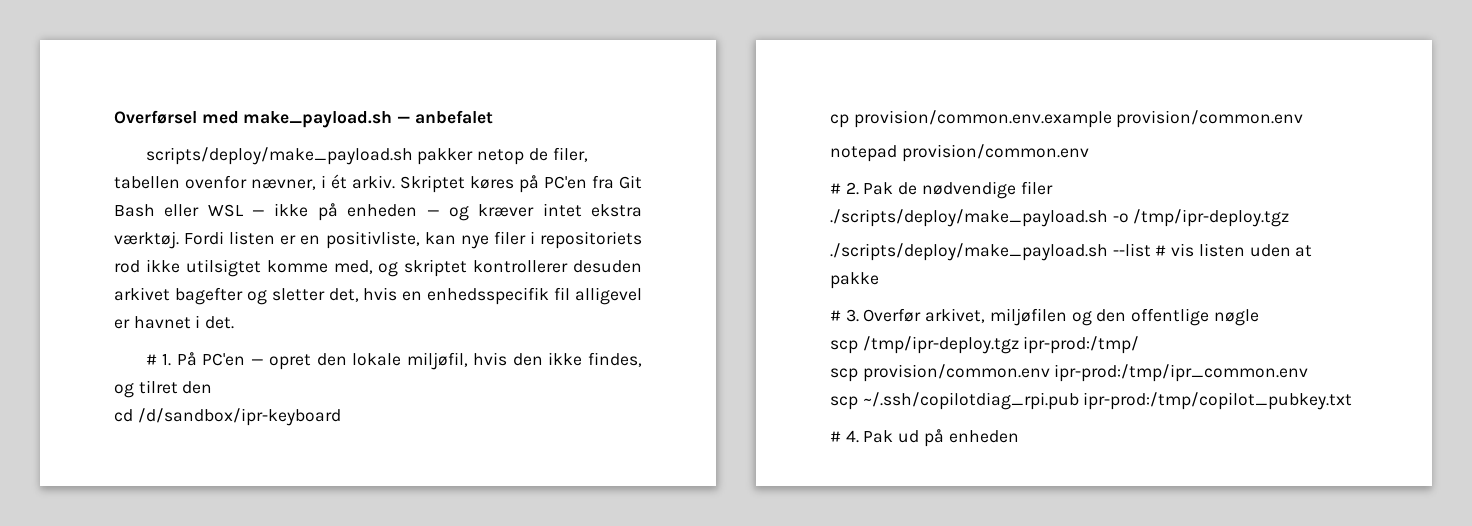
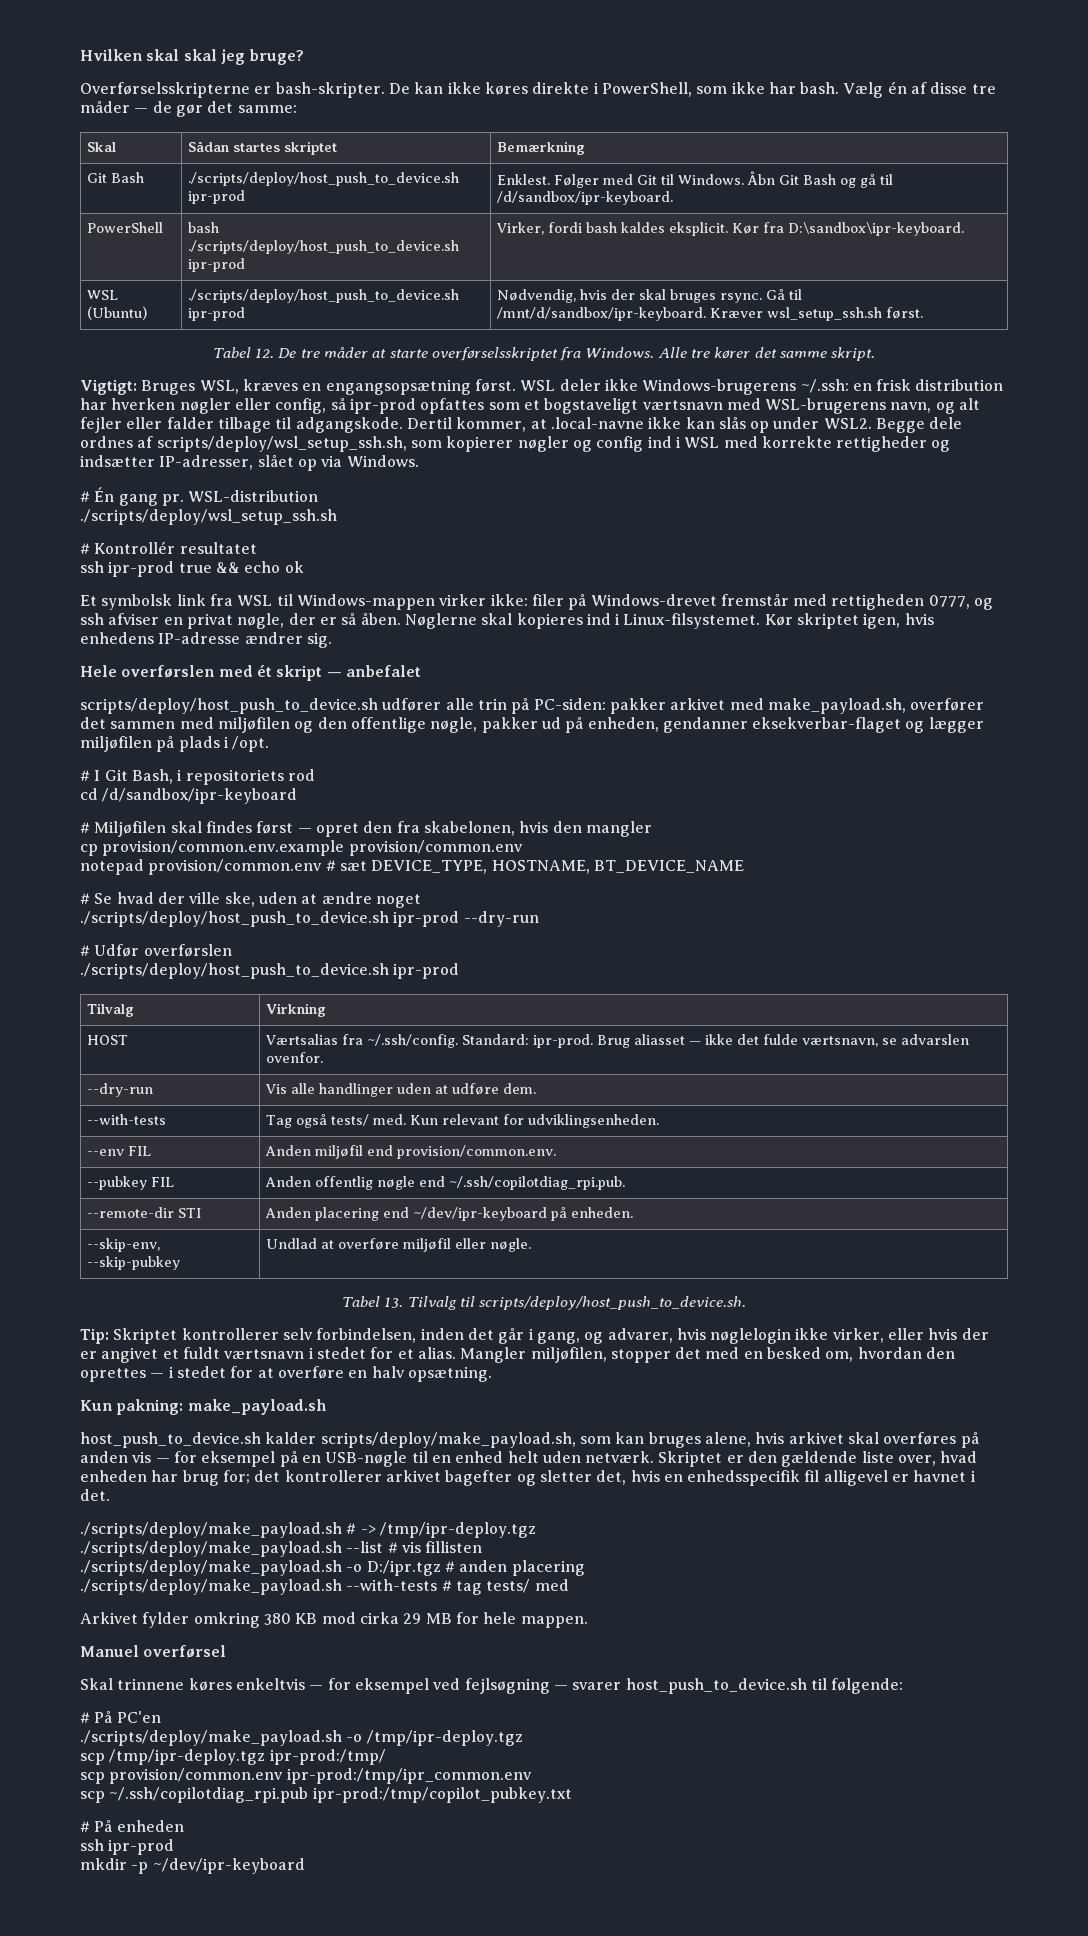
- Overførsel med make_payload.sh — anbefalet
- scripts/deploy/make_payload.sh pakker netop de filer, tabellen ovenfor nævner, i ét arkiv. Skriptet køres på PC'en fra Git Bash eller WSL — ikke på enheden — og kræver intet ekstra værktøj. Fordi listen er en positivliste, kan nye filer i repositoriets rod ikke utilsigtet komme med, og skriptet kontrollerer desuden arkivet bagefter og sletter det, hvis en enhedsspecifik fil alligevel er havnet i det.
+ Hvilken skal skal jeg bruge?
+ Overførselsskripterne er bash-skripter. De kan ikke køres direkte i PowerShell, som ikke har bash. Vælg én af disse tre måder — de gør det samme:
+ Skal | Sådan startes skriptet | Bemærkning
+ Git Bash | ./scripts/deploy/host_push_to_device.sh ipr-prod | Enklest. Følger med Git til Windows. Åbn Git Bash og gå til /d/sandbox/ipr-keyboard.
+ PowerShell | bash ./scripts/deploy/host_push_to_device.sh ipr-prod | Virker, fordi bash kaldes eksplicit. Kør fra D:\sandbox\ipr-keyboard.
+ WSL (Ubuntu) | ./scripts/deploy/host_push_to_device.sh ipr-prod | Nødvendig, hvis der skal bruges rsync. Gå til /mnt/d/sandbox/ipr-keyboard. Kræver wsl_setup_ssh.sh først.
+ Tabel 12. De tre måder at starte overførselsskriptet fra Windows. Alle tre kører det samme skript.
+ Vigtigt: Bruges WSL, kræves en engangsopsætning først. WSL deler ikke Windows-brugerens ~/.ssh: en frisk distribution har hverken nøgler eller config, så ipr-prod opfattes som et bogstaveligt værtsnavn med WSL-brugerens navn, og alt fejler eller falder tilbage til adgangskode. Dertil kommer, at .local-navne ikke kan slås op under WSL2. Begge dele ordnes af scripts/deploy/wsl_setup_ssh.sh, som kopierer nøgler og config ind i WSL med korrekte rettigheder og indsætter IP-adresser, slået op via Windows.
+ # Én gang pr. WSL-distribution
+ ./scripts/deploy/wsl_setup_ssh.sh
+ # Kontrollér resultatet
+ ssh ipr-prod true && echo ok
+ Et symbolsk link fra WSL til Windows-mappen virker ikke: filer på Windows-drevet fremstår med rettigheden 0777, og ssh afviser en privat nøgle, der er så åben. Nøglerne skal kopieres ind i Linux-filsystemet. Kør skriptet igen, hvis enhedens IP-adresse ændrer sig.
+ Hele overførslen med ét skript — anbefalet
+ scripts/deploy/host_push_to_device.sh udfører alle trin på PC-siden: pakker arkivet med make_payload.sh, overfører det sammen med miljøfilen og den offentlige nøgle, pakker ud på enheden, gendanner eksekverbar-flaget og lægger miljøfilen på plads i /opt.
+ # I Git Bash, i repositoriets rod
+ cd /d/sandbox/ipr-keyboard
+ # Miljøfilen skal findes først — opret den fra skabelonen, hvis den mangler
+ cp provision/common.env.example provision/common.env
+ notepad provision/common.env # sæt DEVICE_TYPE, HOSTNAME, BT_DEVICE_NAME
+ # Se hvad der ville ske, uden at ændre noget
+ ./scripts/deploy/host_push_to_device.sh ipr-prod --dry-run
+ # Udfør overførslen
+ ./scripts/deploy/host_push_to_device.sh ipr-prod
+ Tilvalg | Virkning
+ HOST | Værtsalias fra ~/.ssh/config. Standard: ipr-prod. Brug aliasset — ikke det fulde værtsnavn, se advarslen ovenfor.
+ --dry-run | Vis alle handlinger uden at udføre dem.
+ --with-tests | Tag også tests/ med. Kun relevant for udviklingsenheden.
+ --env FIL | Anden miljøfil end provision/common.env.
+ --pubkey FIL | Anden offentlig nøgle end ~/.ssh/copilotdiag_rpi.pub.
+ --remote-dir STI | Anden placering end ~/dev/ipr-keyboard på enheden.
+ --skip-env, --skip-pubkey | Undlad at overføre miljøfil eller nøgle.
+ Tabel 13. Tilvalg til scripts/deploy/host_push_to_device.sh.
+ Tip: Skriptet kontrollerer selv forbindelsen, inden det går i gang, og advarer, hvis nøglelogin ikke virker, eller hvis der er angivet et fuldt værtsnavn i stedet for et alias. Mangler miljøfilen, stopper det med en besked om, hvordan den oprettes — i stedet for at overføre en halv opsætning.
+ Kun pakning: make_payload.sh
+ host_push_to_device.sh kalder scripts/deploy/make_payload.sh, som kan bruges alene, hvis arkivet skal overføres på anden vis — for eksempel på en USB-nøgle til en enhed helt uden netværk. Skriptet er den gældende liste over, hvad enheden har brug for; det kontrollerer arkivet bagefter og sletter det, hvis en enhedsspecifik fil alligevel er havnet i det.
- # 1. På PC'en — opret den lokale miljøfil, hvis den ikke findes, og tilret den
- cd /d/sandbox/ipr-keyboard
- cp provision/common.env.example provision/common.env
- notepad provision/common.env
- # 2. Pak de nødvendige filer
- ./scripts/deploy/make_payload.sh -o /tmp/ipr-deploy.tgz
+ ./scripts/deploy/make_payload.sh # -> /tmp/ipr-deploy.tgz
- ./scripts/deploy/make_payload.sh --list # vis listen uden at pakke
- # 3. Overfør arkivet, miljøfilen og den offentlige nøgle
+ ./scripts/deploy/make_payload.sh --list # vis fillisten
+ ./scripts/deploy/make_payload.sh -o D:/ipr.tgz # anden placering
+ ./scripts/deploy/make_payload.sh --with-tests # tag tests/ med
+ Arkivet fylder omkring 380 KB mod cirka 29 MB for hele mappen.
+ Manuel overførsel
+ Skal trinnene køres enkeltvis — for eksempel ved fejlsøgning — svarer host_push_to_device.sh til følgende:
+ # På PC'en
+ ./scripts/deploy/make_payload.sh -o /tmp/ipr-deploy.tgz
- # 4. Pak ud på enheden
+ # På enheden
+ ssh ipr-prod
+ mkdir -p ~/dev/ipr-keyboard

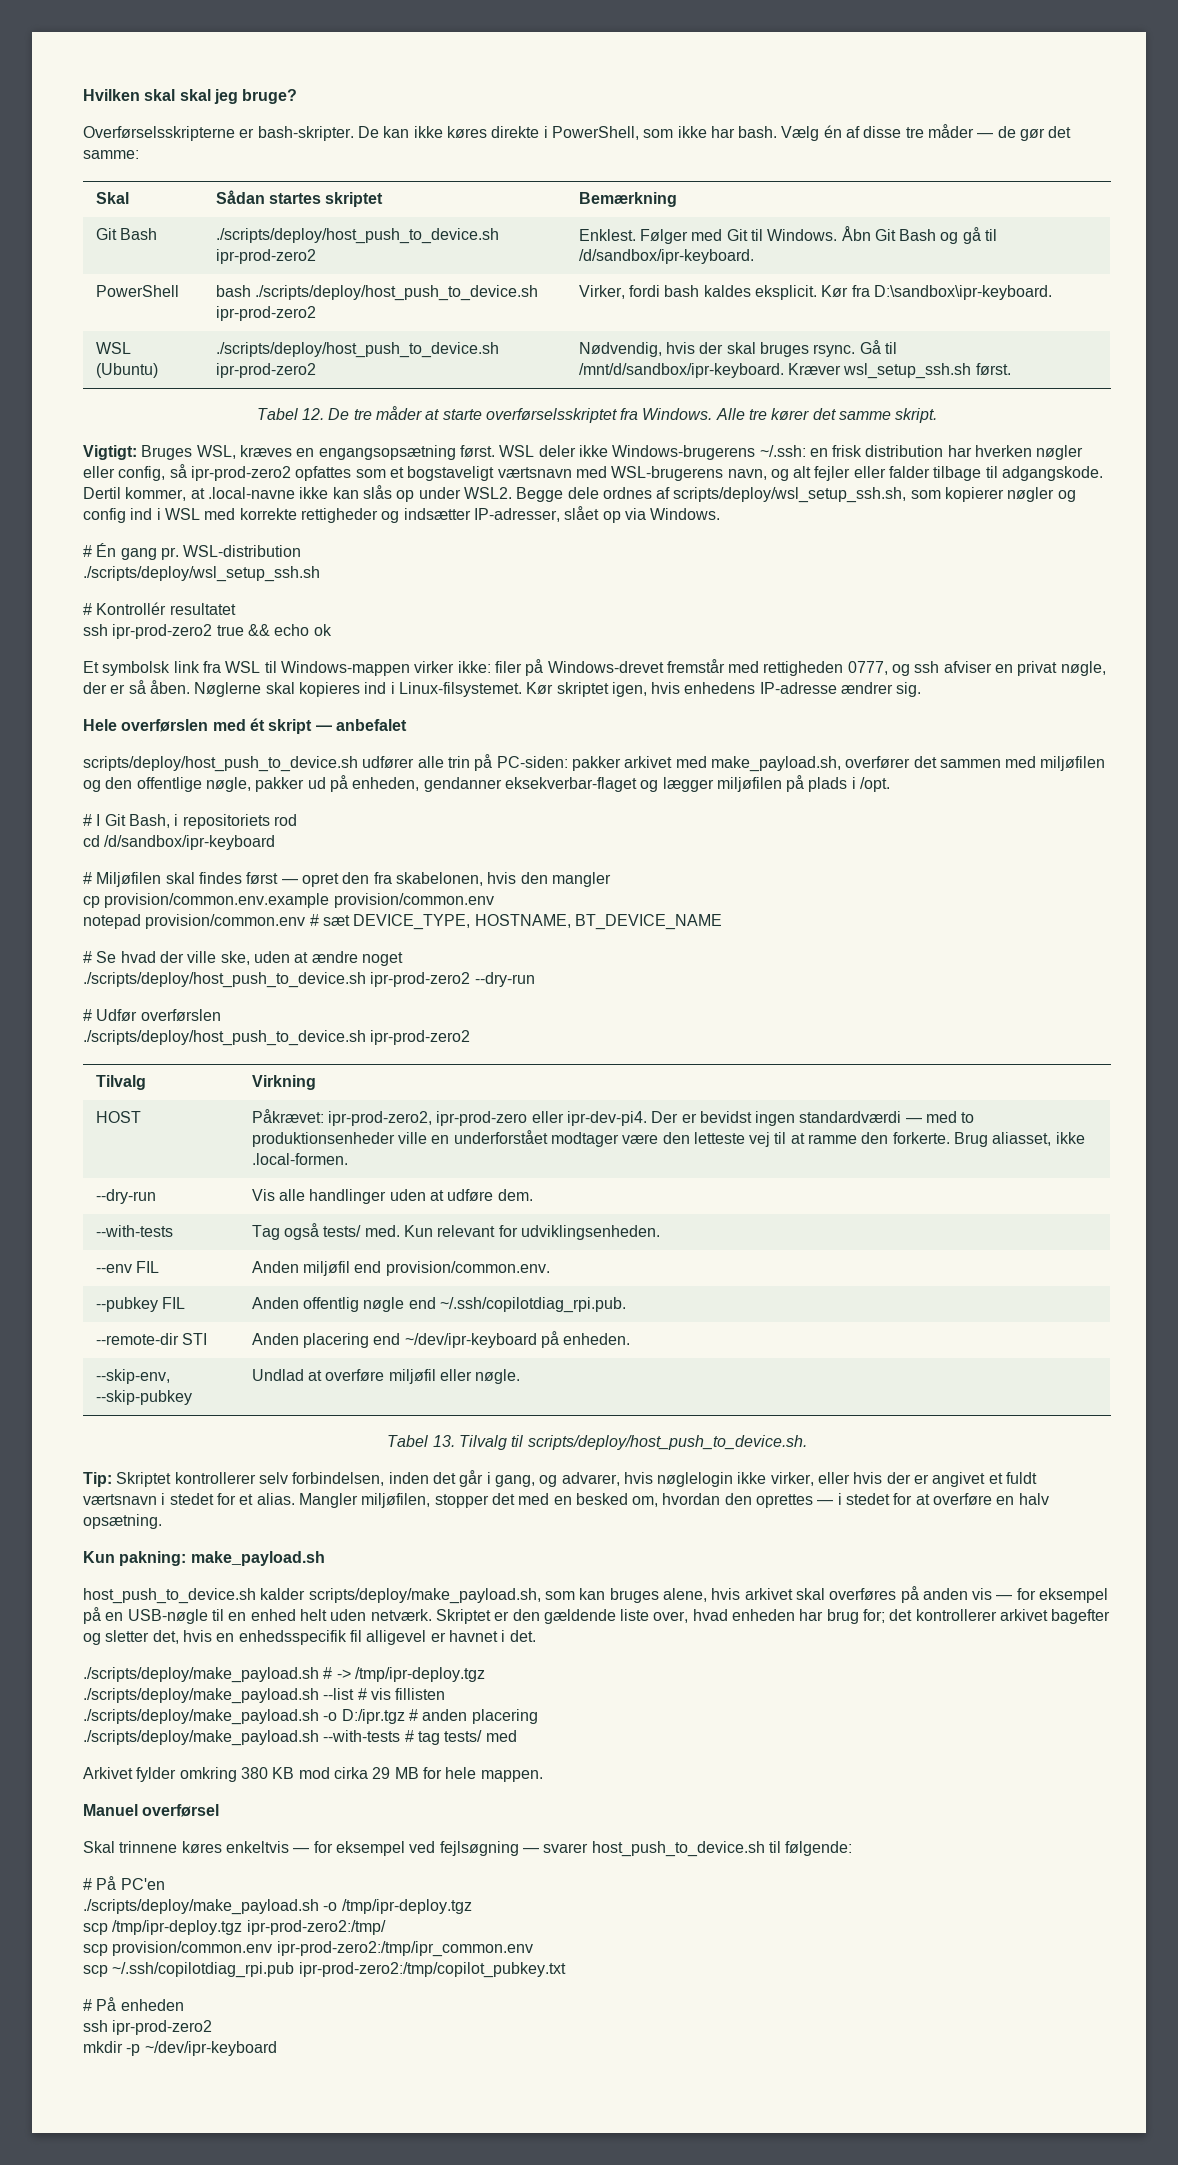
- Git Bash | ./scripts/deploy/host_push_to_device.sh ipr-prod | Enklest. Følger med Git til Windows. Åbn Git Bash og gå til /d/sandbox/ipr-keyboard.
+ Git Bash | ./scripts/deploy/host_push_to_device.sh ipr-prod-zero2 | Enklest. Følger med Git til Windows. Åbn Git Bash og gå til /d/sandbox/ipr-keyboard.
- PowerShell | bash ./scripts/deploy/host_push_to_device.sh ipr-prod | Virker, fordi bash kaldes eksplicit. Kør fra D:\sandbox\ipr-keyboard.
+ PowerShell | bash ./scripts/deploy/host_push_to_device.sh ipr-prod-zero2 | Virker, fordi bash kaldes eksplicit. Kør fra D:\sandbox\ipr-keyboard.
- WSL (Ubuntu) | ./scripts/deploy/host_push_to_device.sh ipr-prod | Nødvendig, hvis der skal bruges rsync. Gå til /mnt/d/sandbox/ipr-keyboard. Kræver wsl_setup_ssh.sh først.
+ WSL (Ubuntu) | ./scripts/deploy/host_push_to_device.sh ipr-prod-zero2 | Nødvendig, hvis der skal bruges rsync. Gå til /mnt/d/sandbox/ipr-keyboard. Kræver wsl_setup_ssh.sh først.
- WSL deler ikke Windows-brugerens ~/.ssh: en frisk distribution har hverken nøgler eller config, så ipr-prod opfattes som et bogstaveligt værtsnavn med WSL-brugerens navn, og alt fejler eller falder tilbage til adgangskode.
+ WSL deler ikke Windows-brugerens ~/.ssh: en frisk distribution har hverken nøgler eller config, så ipr-prod-zero2 opfattes som et bogstaveligt værtsnavn med WSL-brugerens navn, og alt fejler eller falder tilbage til adgangskode.
- ssh ipr-prod true && echo ok
+ ssh ipr-prod-zero2 true && echo ok
- ./scripts/deploy/host_push_to_device.sh ipr-prod --dry-run
+ ./scripts/deploy/host_push_to_device.sh ipr-prod-zero2 --dry-run
  # Udfør overførslen
- ./scripts/deploy/host_push_to_device.sh ipr-prod
+ ./scripts/deploy/host_push_to_device.sh ipr-prod-zero2
- HOST | Værtsalias fra ~/.ssh/config. Standard: ipr-prod. Brug aliasset — ikke det fulde værtsnavn, se advarslen ovenfor.
+ HOST | Påkrævet: ipr-prod-zero2, ipr-prod-zero eller ipr-dev-pi4. Der er bevidst ingen standardværdi — med to produktionsenheder ville en underforstået modtager være den letteste vej til at ramme den forkerte. Brug aliasset, ikke .local-formen.
- scp /tmp/ipr-deploy.tgz ipr-prod:/tmp/
+ scp /tmp/ipr-deploy.tgz ipr-prod-zero2:/tmp/
- scp provision/common.env ipr-prod:/tmp/ipr_common.env
+ scp provision/common.env ipr-prod-zero2:/tmp/ipr_common.env
- scp ~/.ssh/copilotdiag_rpi.pub ipr-prod:/tmp/copilot_pubkey.txt
+ scp ~/.ssh/copilotdiag_rpi.pub ipr-prod-zero2:/tmp/copilot_pubkey.txt
  # På enheden
- ssh ipr-prod
+ ssh ipr-prod-zero2

